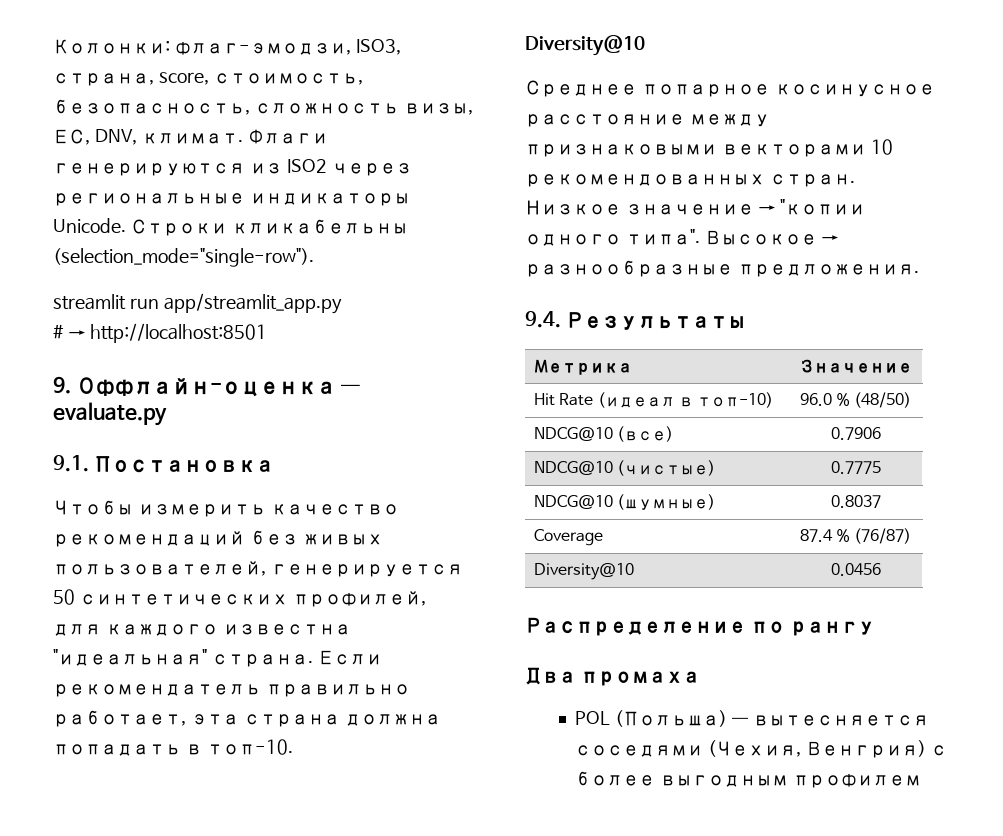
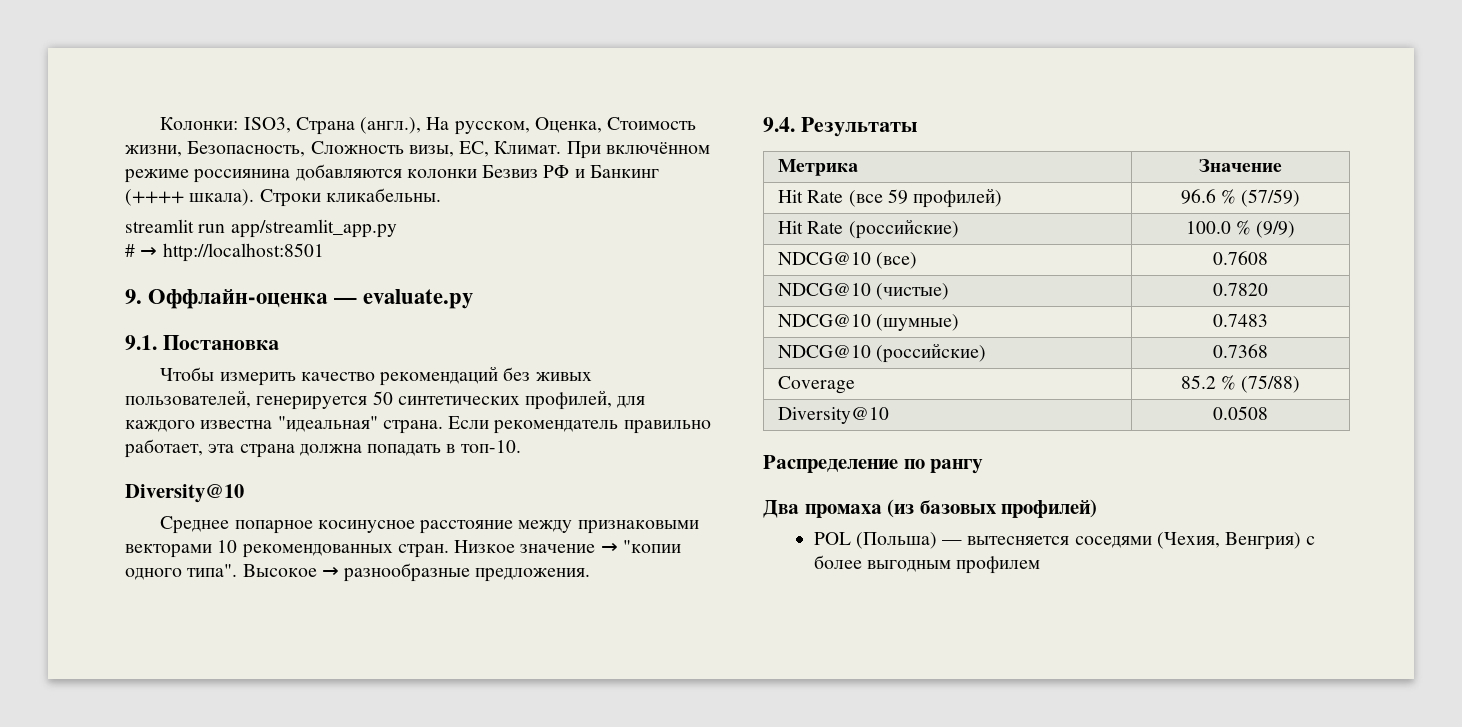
- Колонки: флаг-эмодзи, ISO3, страна, score, стоимость, безопасность, сложность визы, ЕС, DNV, климат. Флаги генерируются из ISO2 через региональные индикаторы Unicode. Строки кликабельны (selection_mode="single-row").
+ Колонки: ISO3, Страна (англ.), На русском, Оценка, Стоимость жизни, Безопасность, Сложность визы, ЕС, Климат. При включённом режиме россиянина добавляются колонки Безвиз РФ и Банкинг (++++ шкала). Строки кликабельны.
- Hit Rate (идеал в топ-10) | 96.0 % (48/50)
+ Hit Rate (все 59 профилей) | 96.6 % (57/59)
+ Hit Rate (российские) | 100.0 % (9/9)
- NDCG@10 (все) | 0.7906
+ NDCG@10 (все) | 0.7608
- NDCG@10 (чистые) | 0.7775
+ NDCG@10 (чистые) | 0.7820
- NDCG@10 (шумные) | 0.8037
- Coverage | 87.4 % (76/87)
+ NDCG@10 (шумные) | 0.7483
+ NDCG@10 (российские) | 0.7368
+ Coverage | 85.2 % (75/88)
- Diversity@10 | 0.0456
+ Diversity@10 | 0.0508
- Два промаха
+ Два промаха (из базовых профилей)

